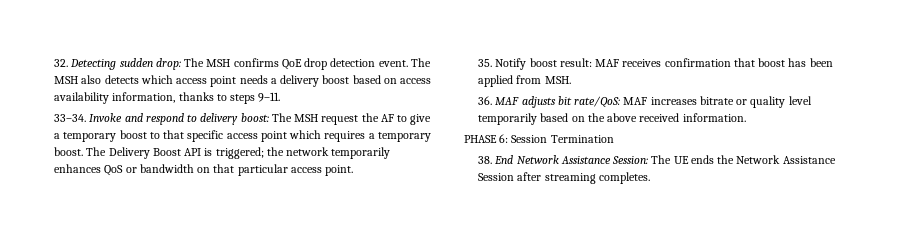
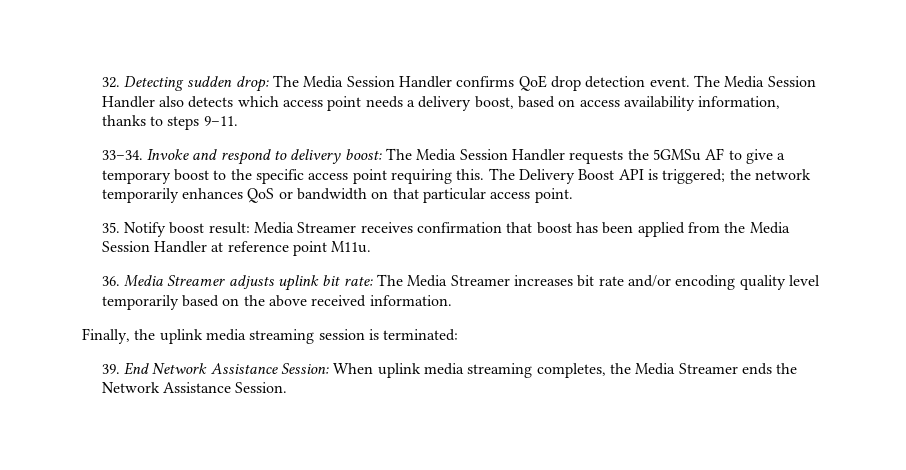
- 32. Detecting sudden drop: The MSH confirms QoE drop detection event.
+ 32. Detecting sudden drop: The Media Session Handler confirms QoE drop detection event.
- The MSH also detects which access point needs a delivery boost based on access availability information, thanks to steps 9–11.
+ The Media Session Handler also detects which access point needs a delivery boost, based on access availability information, thanks to steps 9–11.
- Invoke and respond to delivery boost: The MSH request the AF to give a temporary boost to that specific access point which requires a temporary boost.
+ Invoke and respond to delivery boost: The Media Session Handler requests the 5GMSu AF to give a temporary boost to the specific access point requiring this.
- 35. Notify boost result: MAF receives confirmation that boost has been applied from MSH.
- 36. MAF adjusts bit rate/QoS: MAF increases bitrate or quality level temporarily based on the above received information.
+ 35. Notify boost result: Media Streamer receives confirmation that boost has been applied from the Media Session Handler at reference point M11u.
+ 36. Media Streamer adjusts uplink bit rate: The Media Streamer increases bit rate and/or encoding quality level temporarily based on the above received information.
- PHASE 6: Session Termination
- 38. End Network Assistance Session: The UE ends the Network Assistance Session after streaming completes.
+ Finally, the uplink media streaming session is terminated:
+ 39. End Network Assistance Session: When uplink media streaming completes, the Media Streamer ends the Network Assistance Session.

